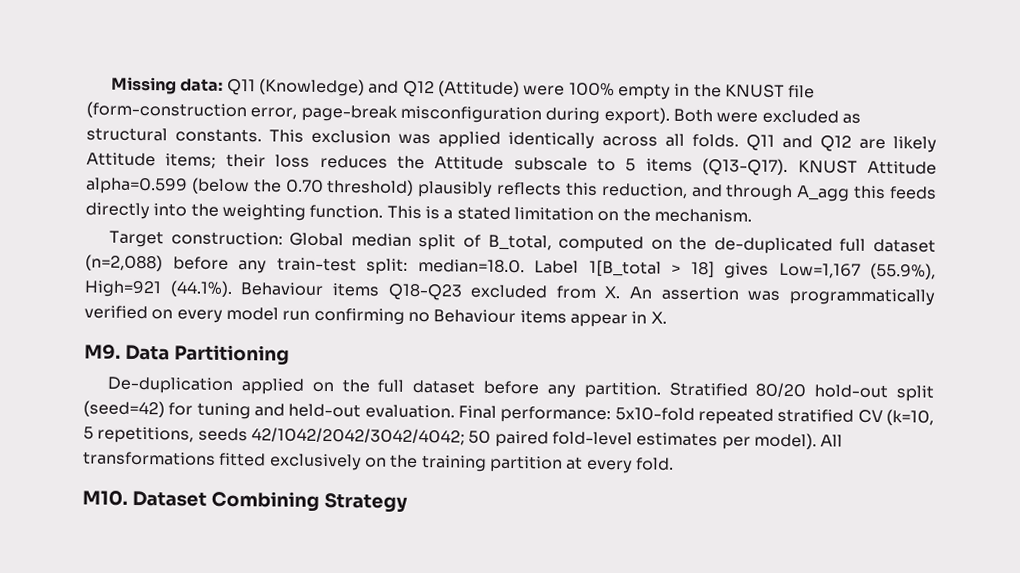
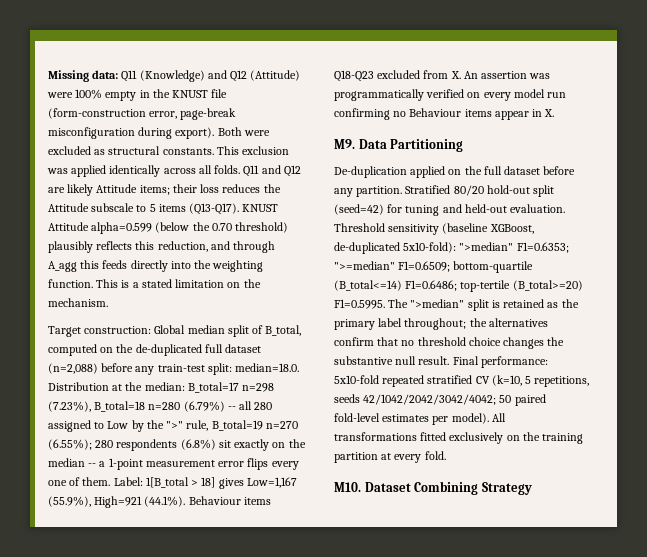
- Target construction: Global median split of B_total, computed on the de-duplicated full dataset (n=2,088) before any train-test split: median=18.0. Label 1[B_total > 18] gives Low=1,167 (55.9%), High=921 (44.1%). Behaviour items Q18-Q23 excluded from X. An assertion was programmatically verified on every model run confirming no Behaviour items appear in X.
+ Target construction: Global median split of B_total, computed on the de-duplicated full dataset (n=2,088) before any train-test split: median=18.0. Distribution at the median: B_total=17 n=298 (7.23%), B_total=18 n=280 (6.79%) -- all 280 assigned to Low by the ">" rule, B_total=19 n=270 (6.55%); 280 respondents (6.8%) sit exactly on the median -- a 1-point measurement error flips every one of them. Label: 1[B_total > 18] gives Low=1,167 (55.9%), High=921 (44.1%). Behaviour items Q18-Q23 excluded from X. An assertion was programmatically verified on every model run confirming no Behaviour items appear in X.
+ Threshold sensitivity (baseline XGBoost, de-duplicated 5x10-fold): ">median" F1=0.6353; ">=median" F1=0.6509; bottom-quartile (B_total<=14) F1=0.6486; top-tertile (B_total>=20) F1=0.5995. The ">median" split is retained as the primary label throughout; the alternatives confirm that no threshold choice changes the substantive null result.

